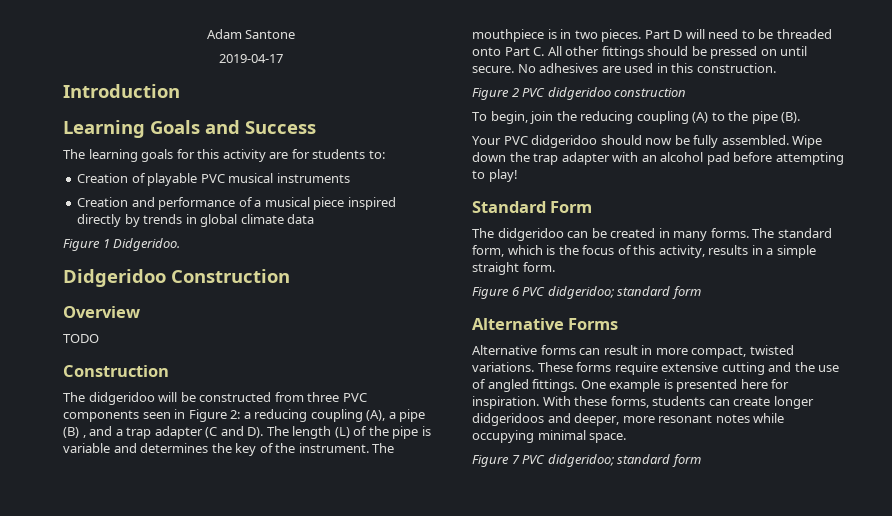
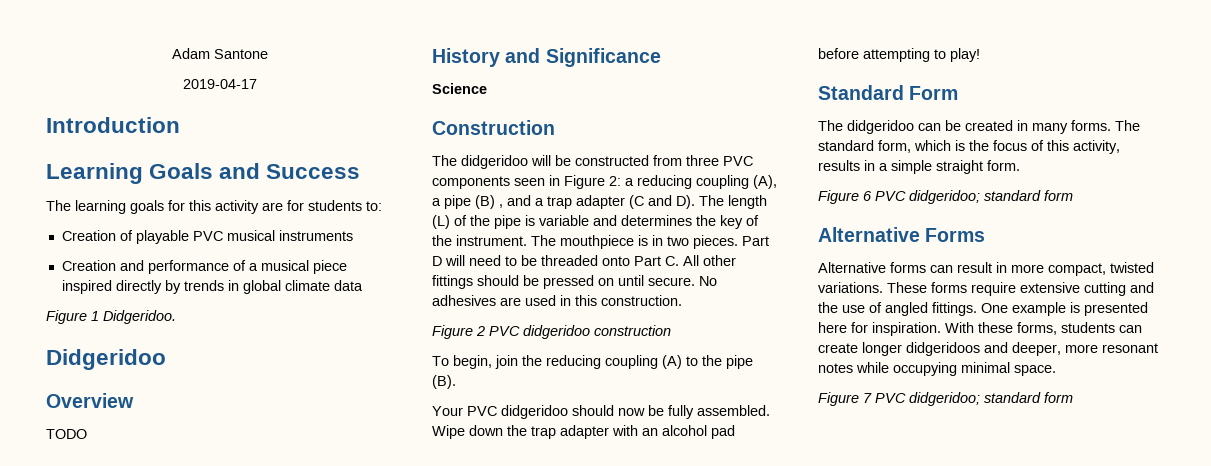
- Didgeridoo Construction
+ Didgeridoo
+ History and Significance
+ Science

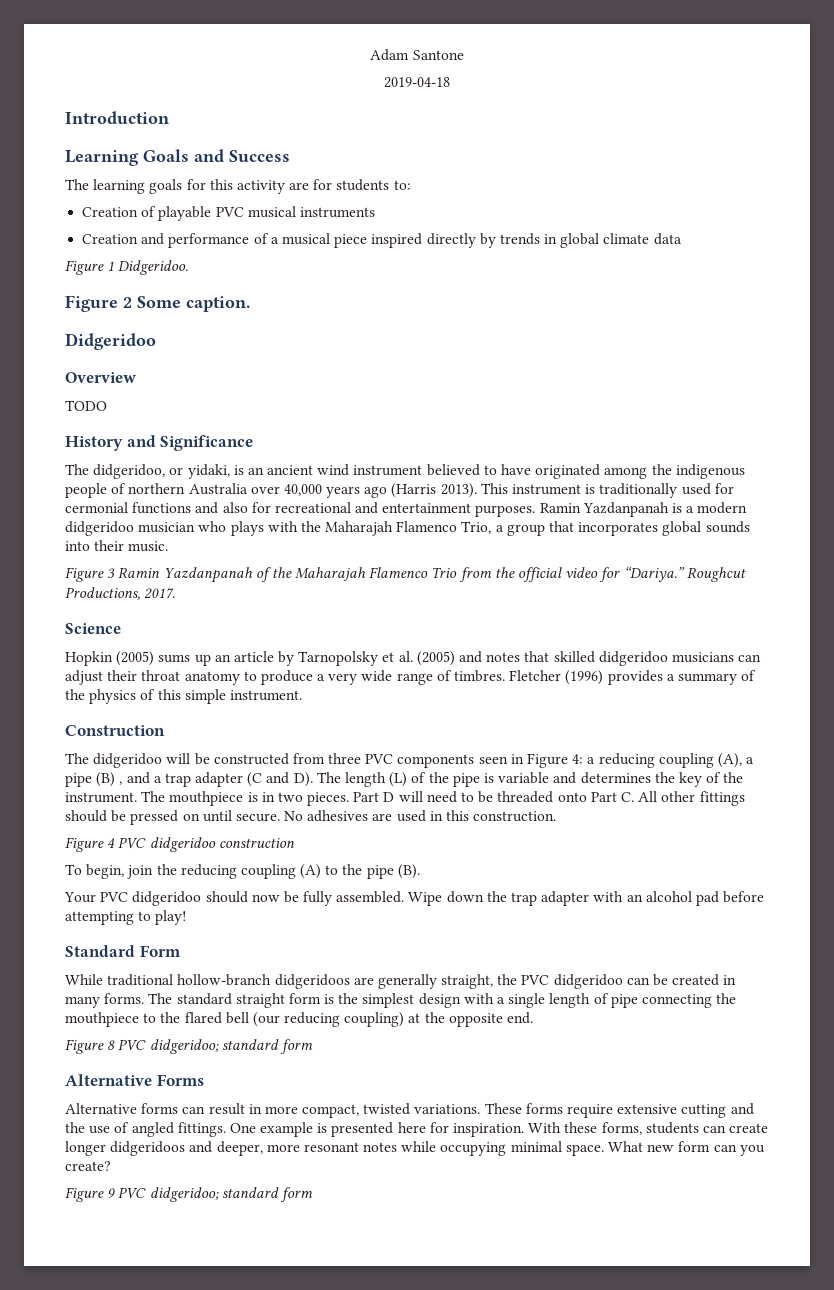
- 2019-04-17
+ 2019-04-18
+ Figure 2 Some caption.
+ The didgeridoo, or yidaki, is an ancient wind instrument believed to have originated among the indigenous people of northern Australia over 40,000 years ago (Harris 2013). This instrument is traditionally used for cermonial functions and also for recreational and entertainment purposes. Ramin Yazdanpanah is a modern didgeridoo musician who plays with the Maharajah Flamenco Trio, a group that incorporates global sounds into their music.
+ Figure 3 Ramin Yazdanpanah of the Maharajah Flamenco Trio from the official video for “Dariya.” Roughcut Productions, 2017.
  Science
+ Hopkin (2005) sums up an article by Tarnopolsky et al. (2005) and notes that skilled didgeridoo musicians can adjust their throat anatomy to produce a very wide range of timbres. Fletcher (1996) provides a summary of the physics of this simple instrument.
- The didgeridoo will be constructed from three PVC components seen in Figure 2: a reducing coupling (A), a pipe (B) , and a trap adapter (C and D). The length (L) of the pipe is variable and determines the key of the instrument.
+ The didgeridoo will be constructed from three PVC components seen in Figure 4: a reducing coupling (A), a pipe (B) , and a trap adapter (C and D). The length (L) of the pipe is variable and determines the key of the instrument.
- Figure 2 PVC didgeridoo construction
+ Figure 4 PVC didgeridoo construction
- The didgeridoo can be created in many forms.
+ While traditional hollow-branch didgeridoos are generally straight, the PVC didgeridoo can be created in many forms.
- The standard form, which is the focus of this activity, results in a simple straight form.
- Figure 6 PVC didgeridoo; standard form
+ The standard straight form is the simplest design with a single length of pipe connecting the mouthpiece to the flared bell (our reducing coupling) at the opposite end.
+ Figure 8 PVC didgeridoo; standard form
- With these forms, students can create longer didgeridoos and deeper, more resonant notes while occupying minimal space.
- Figure 7 PVC didgeridoo; standard form
+ With these forms, students can create longer didgeridoos and deeper, more resonant notes while occupying minimal space. What new form can you create?
+ Figure 9 PVC didgeridoo; standard form

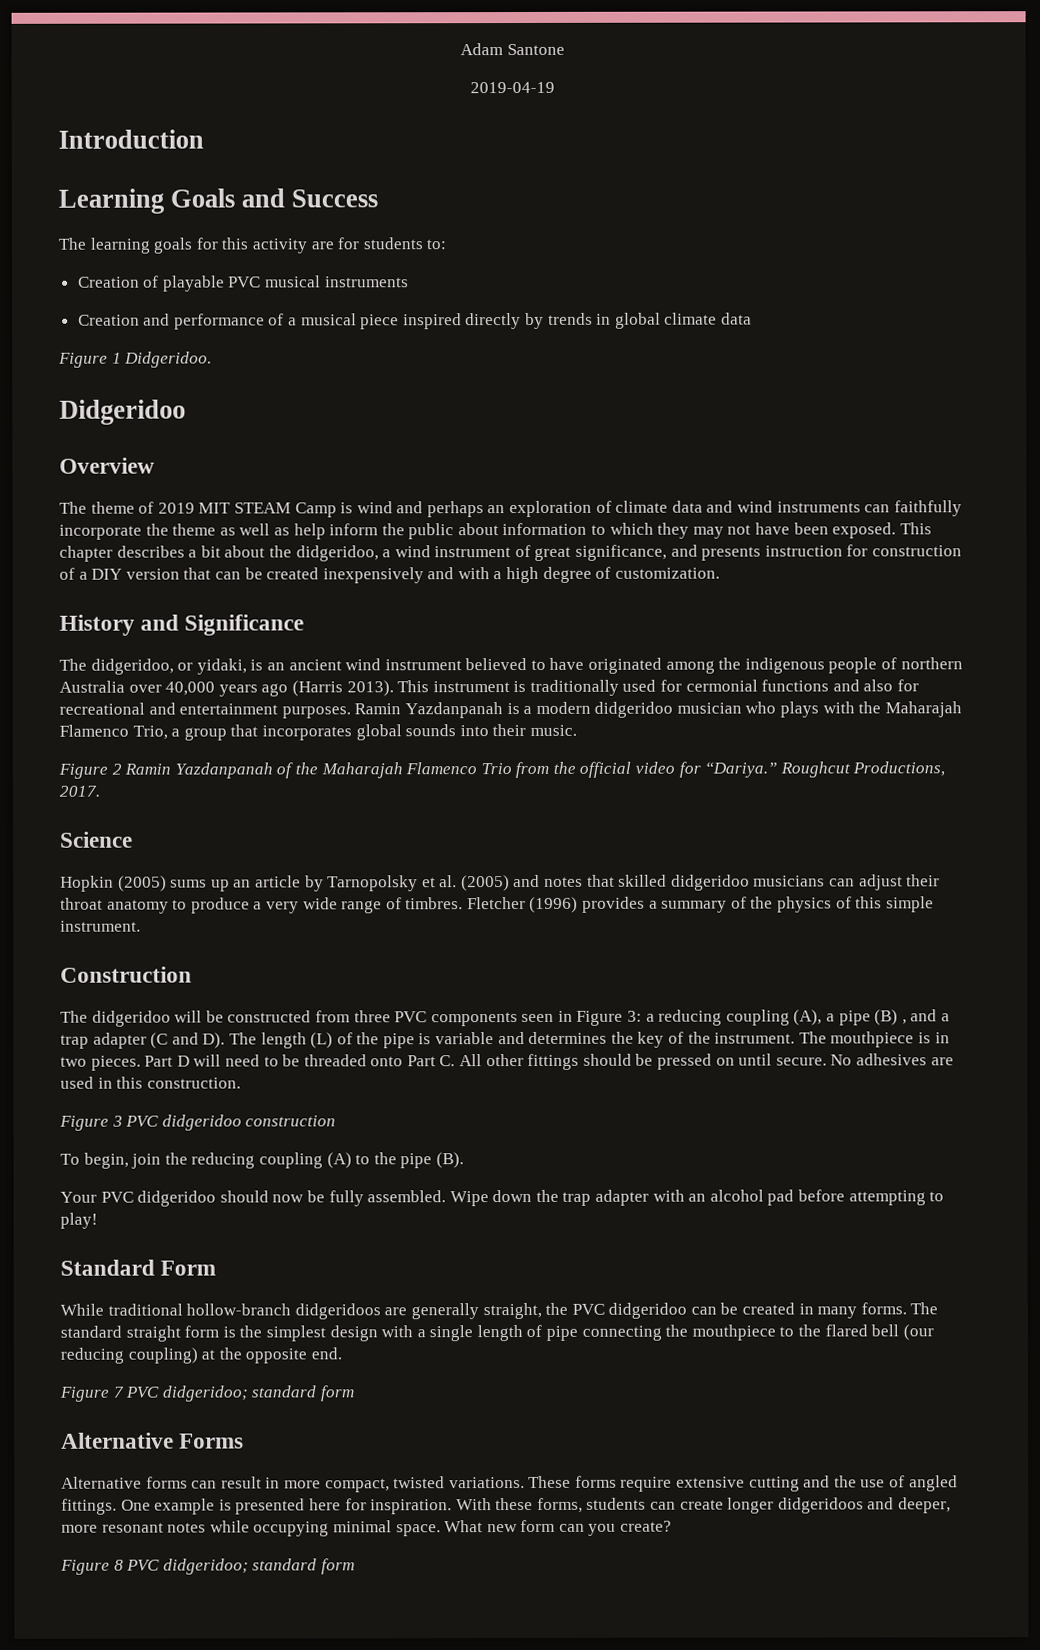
- 2019-04-18
+ 2019-04-19
- Figure 2 Some caption.
  Didgeridoo
  Overview
- TODO
+ The theme of 2019 MIT STEAM Camp is wind and perhaps an exploration of climate data and wind instruments can faithfully incorporate the theme as well as help inform the public about information to which they may not have been exposed. This chapter describes a bit about the didgeridoo, a wind instrument of great significance, and presents instruction for construction of a DIY version that can be created inexpensively and with a high degree of customization.
- Figure 3 Ramin Yazdanpanah of the Maharajah Flamenco Trio from the official video for “Dariya.”
+ Figure 2 Ramin Yazdanpanah of the Maharajah Flamenco Trio from the official video for “Dariya.”
- The didgeridoo will be constructed from three PVC components seen in Figure 4: a reducing coupling (A), a pipe (B) , and a trap adapter (C and D). The length (L) of the pipe is variable and determines the key of the instrument.
+ The didgeridoo will be constructed from three PVC components seen in Figure 3: a reducing coupling (A), a pipe (B) , and a trap adapter (C and D). The length (L) of the pipe is variable and determines the key of the instrument.
- Figure 4 PVC didgeridoo construction
+ Figure 3 PVC didgeridoo construction
- Figure 8 PVC didgeridoo; standard form
+ Figure 7 PVC didgeridoo; standard form
- Figure 9 PVC didgeridoo; standard form
+ Figure 8 PVC didgeridoo; standard form

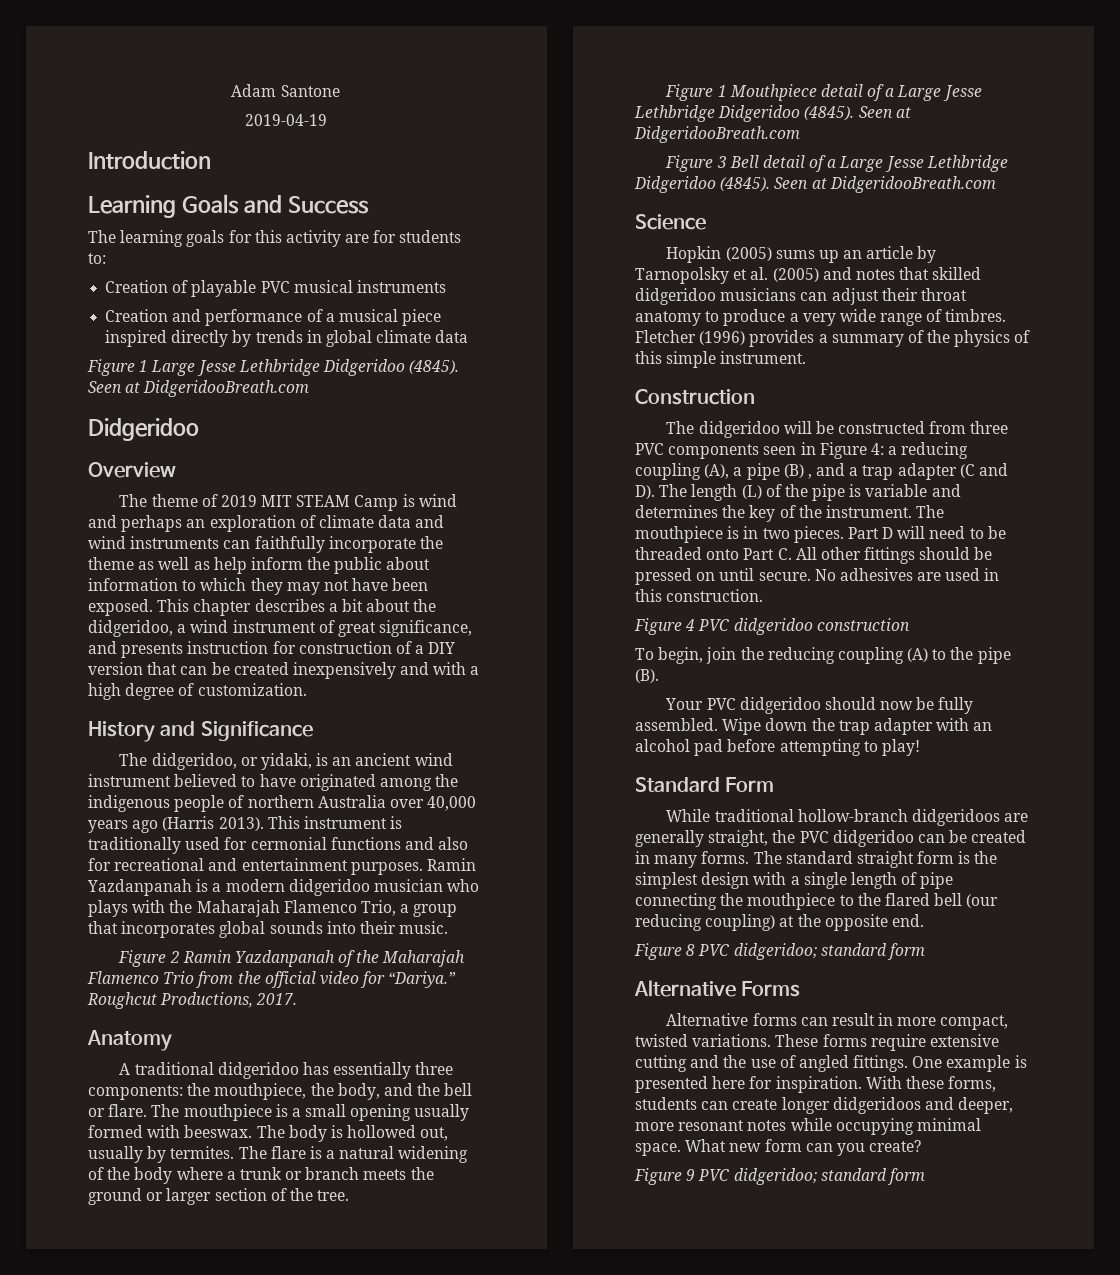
- Figure 1 Didgeridoo.
+ Figure 1 Large Jesse Lethbridge Didgeridoo (4845). Seen at DidgeridooBreath.com
+ Anatomy
+ A traditional didgeridoo has essentially three components: the mouthpiece, the body, and the bell or flare. The mouthpiece is a small opening usually formed with beeswax. The body is hollowed out, usually by termites. The flare is a natural widening of the body where a trunk or branch meets the ground or larger section of the tree.
+ Figure 1 Mouthpiece detail of a Large Jesse Lethbridge Didgeridoo (4845). Seen at DidgeridooBreath.com
+ Figure 3 Bell detail of a Large Jesse Lethbridge Didgeridoo (4845). Seen at DidgeridooBreath.com
- The didgeridoo will be constructed from three PVC components seen in Figure 3: a reducing coupling (A), a pipe (B) , and a trap adapter (C and D). The length (L) of the pipe is variable and determines the key of the instrument.
+ The didgeridoo will be constructed from three PVC components seen in Figure 4: a reducing coupling (A), a pipe (B) , and a trap adapter (C and D). The length (L) of the pipe is variable and determines the key of the instrument.
- Figure 3 PVC didgeridoo construction
+ Figure 4 PVC didgeridoo construction
- Figure 7 PVC didgeridoo; standard form
+ Figure 8 PVC didgeridoo; standard form
- Figure 8 PVC didgeridoo; standard form
+ Figure 9 PVC didgeridoo; standard form

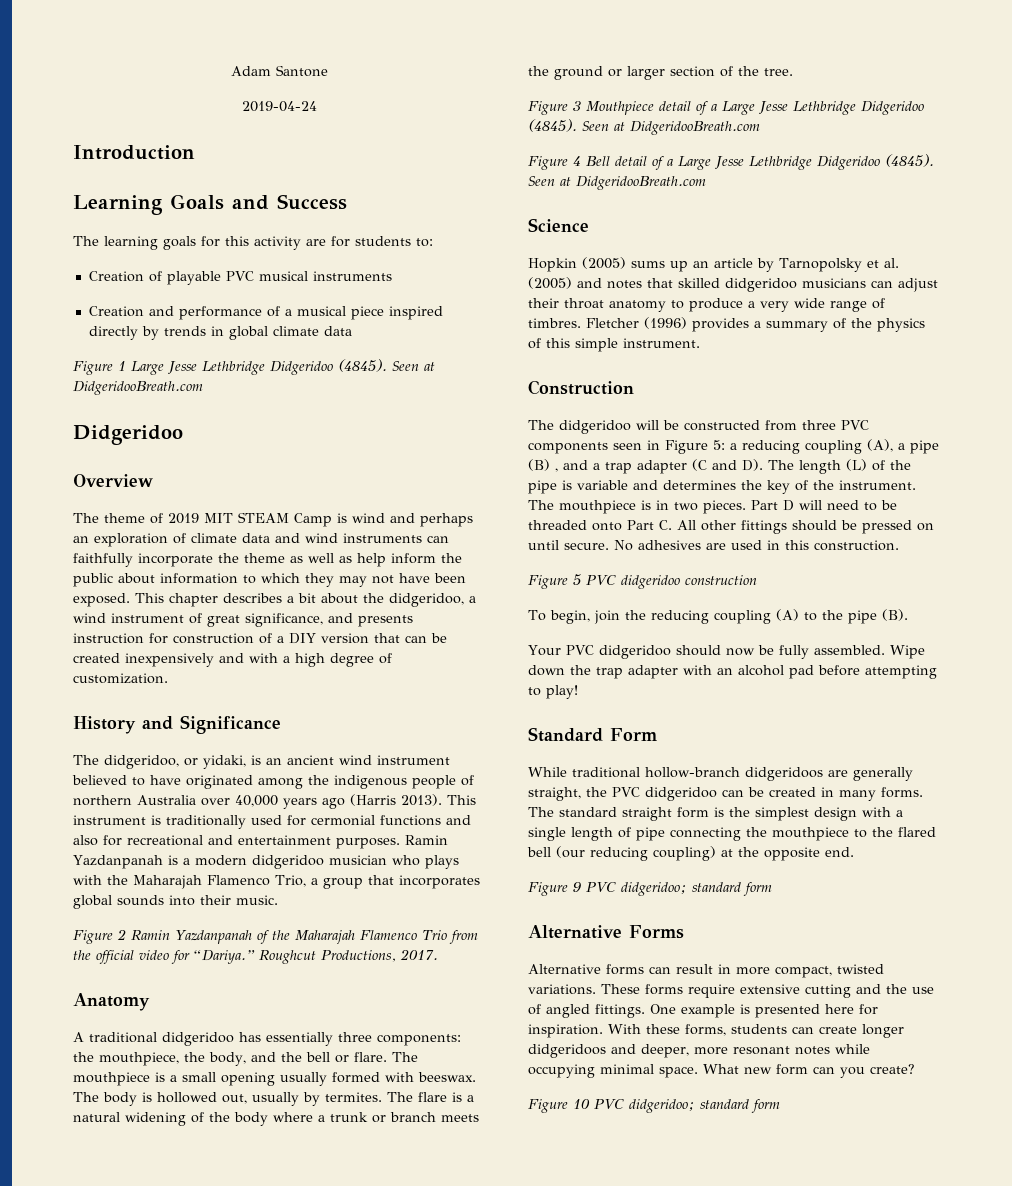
- 2019-04-19
+ 2019-04-24
- Figure 1 Mouthpiece detail of a Large Jesse Lethbridge Didgeridoo (4845).
+ Figure 3 Mouthpiece detail of a Large Jesse Lethbridge Didgeridoo (4845).
- Figure 3 Bell detail of a Large Jesse Lethbridge Didgeridoo (4845).
+ Figure 4 Bell detail of a Large Jesse Lethbridge Didgeridoo (4845).
- The didgeridoo will be constructed from three PVC components seen in Figure 4: a reducing coupling (A), a pipe (B) , and a trap adapter (C and D). The length (L) of the pipe is variable and determines the key of the instrument.
+ The didgeridoo will be constructed from three PVC components seen in Figure 5: a reducing coupling (A), a pipe (B) , and a trap adapter (C and D). The length (L) of the pipe is variable and determines the key of the instrument.
- Figure 4 PVC didgeridoo construction
+ Figure 5 PVC didgeridoo construction
- Figure 8 PVC didgeridoo; standard form
+ Figure 9 PVC didgeridoo; standard form
- Figure 9 PVC didgeridoo; standard form
+ Figure 10 PVC didgeridoo; standard form

